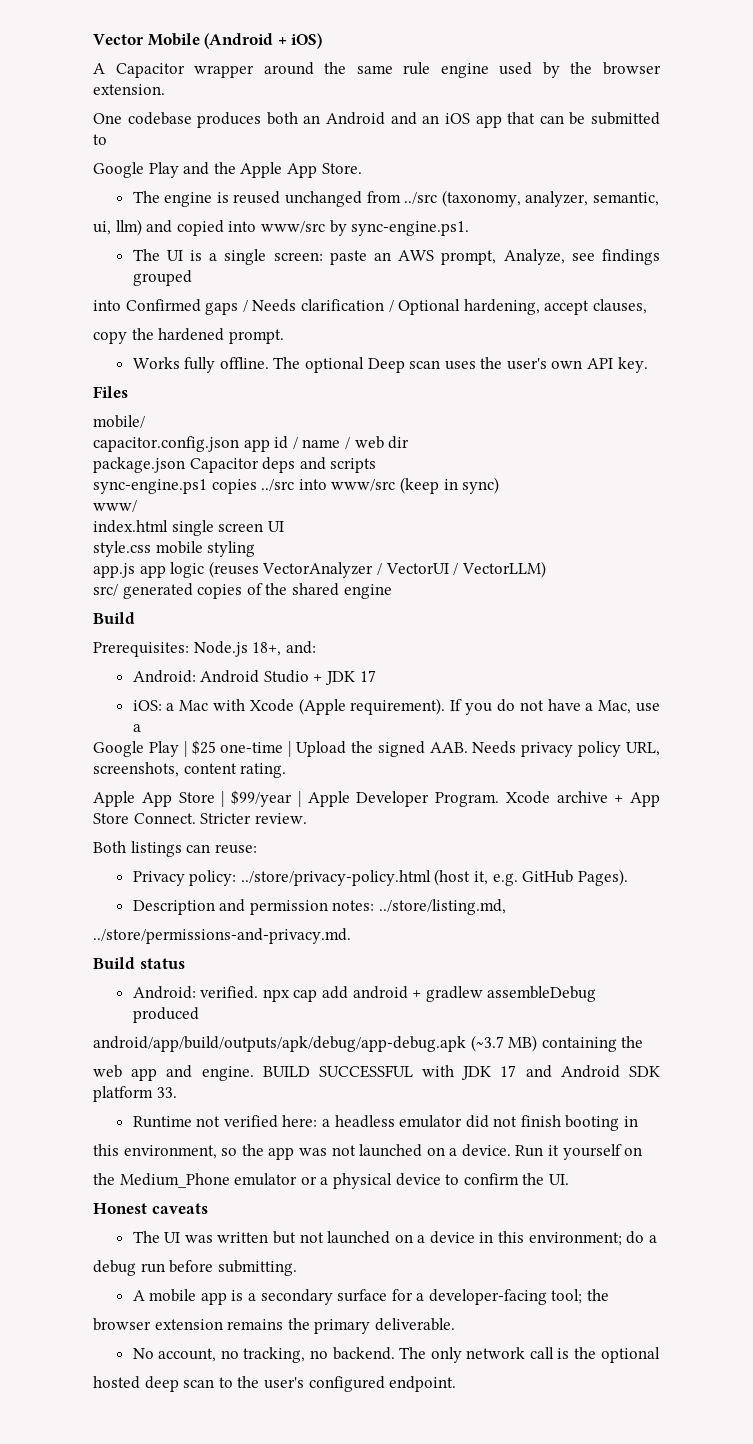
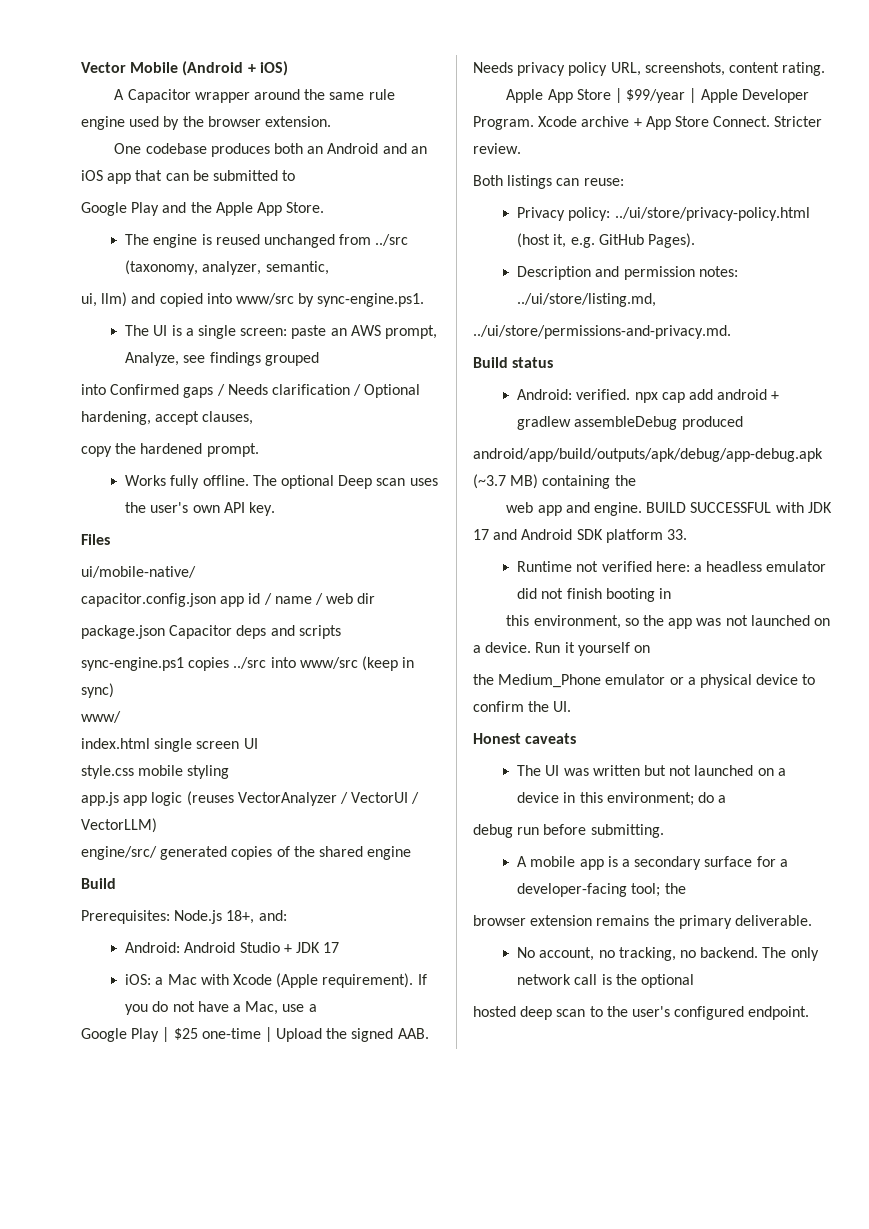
- mobile/
+ ui/mobile-native/
- src/ generated copies of the shared engine
+ engine/src/ generated copies of the shared engine
- Privacy policy: ../store/privacy-policy.html (host it, e.g. GitHub Pages).
+ Privacy policy: ../ui/store/privacy-policy.html (host it, e.g. GitHub Pages).
- Description and permission notes: ../store/listing.md,
- ../store/permissions-and-privacy.md.
+ Description and permission notes: ../ui/store/listing.md,
+ ../ui/store/permissions-and-privacy.md.

